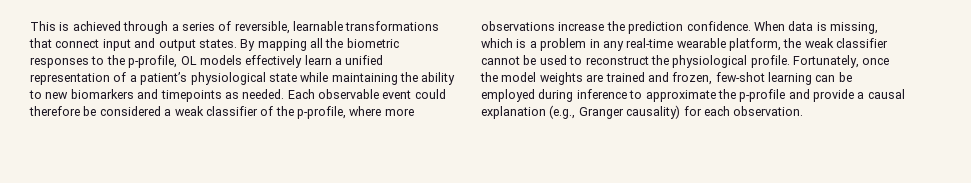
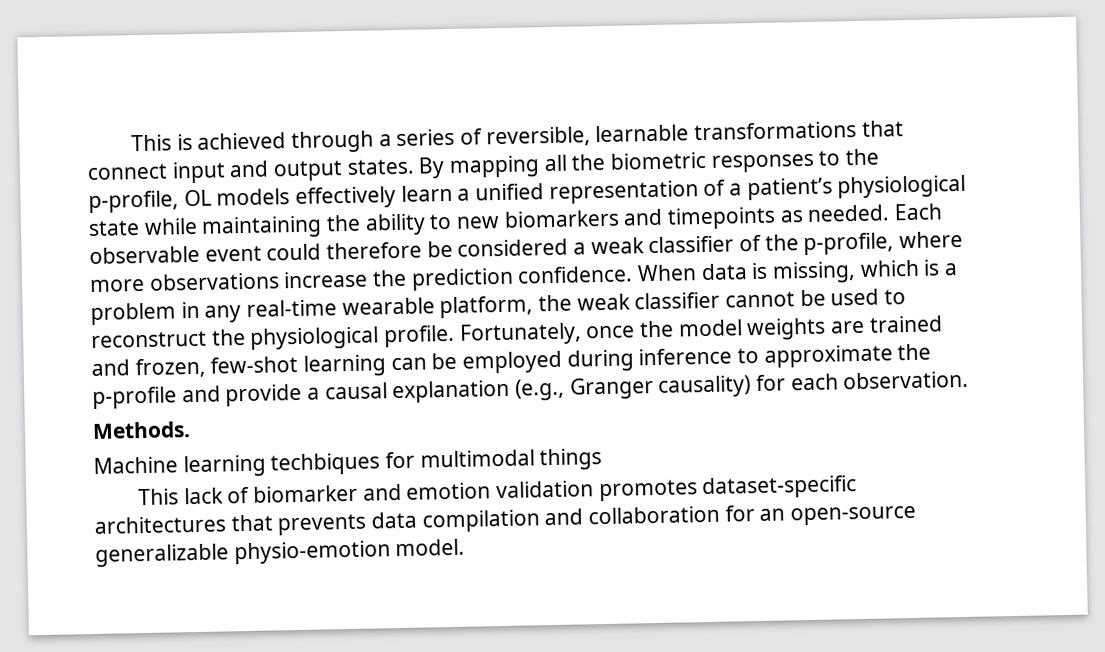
+ Methods.
+ Machine learning techbiques for multimodal things
+ This lack of biomarker and emotion validation promotes dataset-specific architectures that prevents data compilation and collaboration for an open-source generalizable physio-emotion model.

